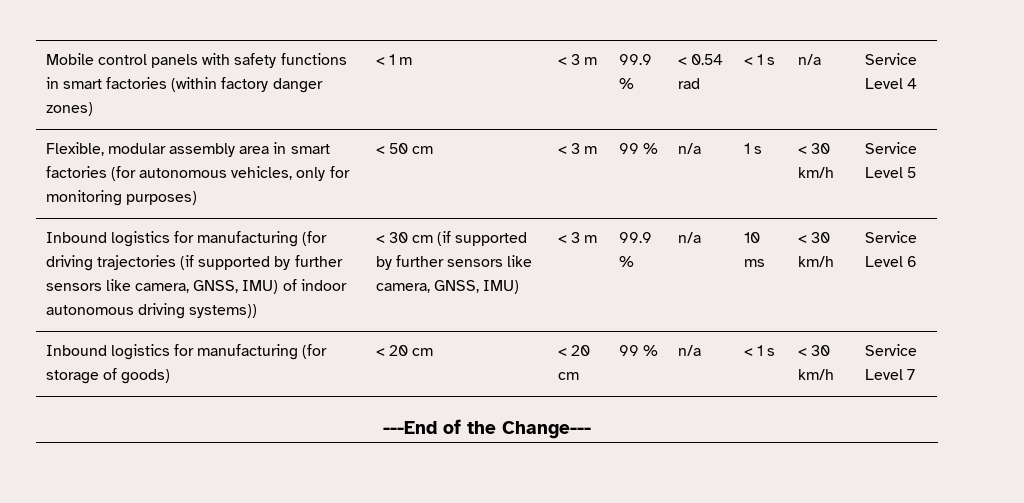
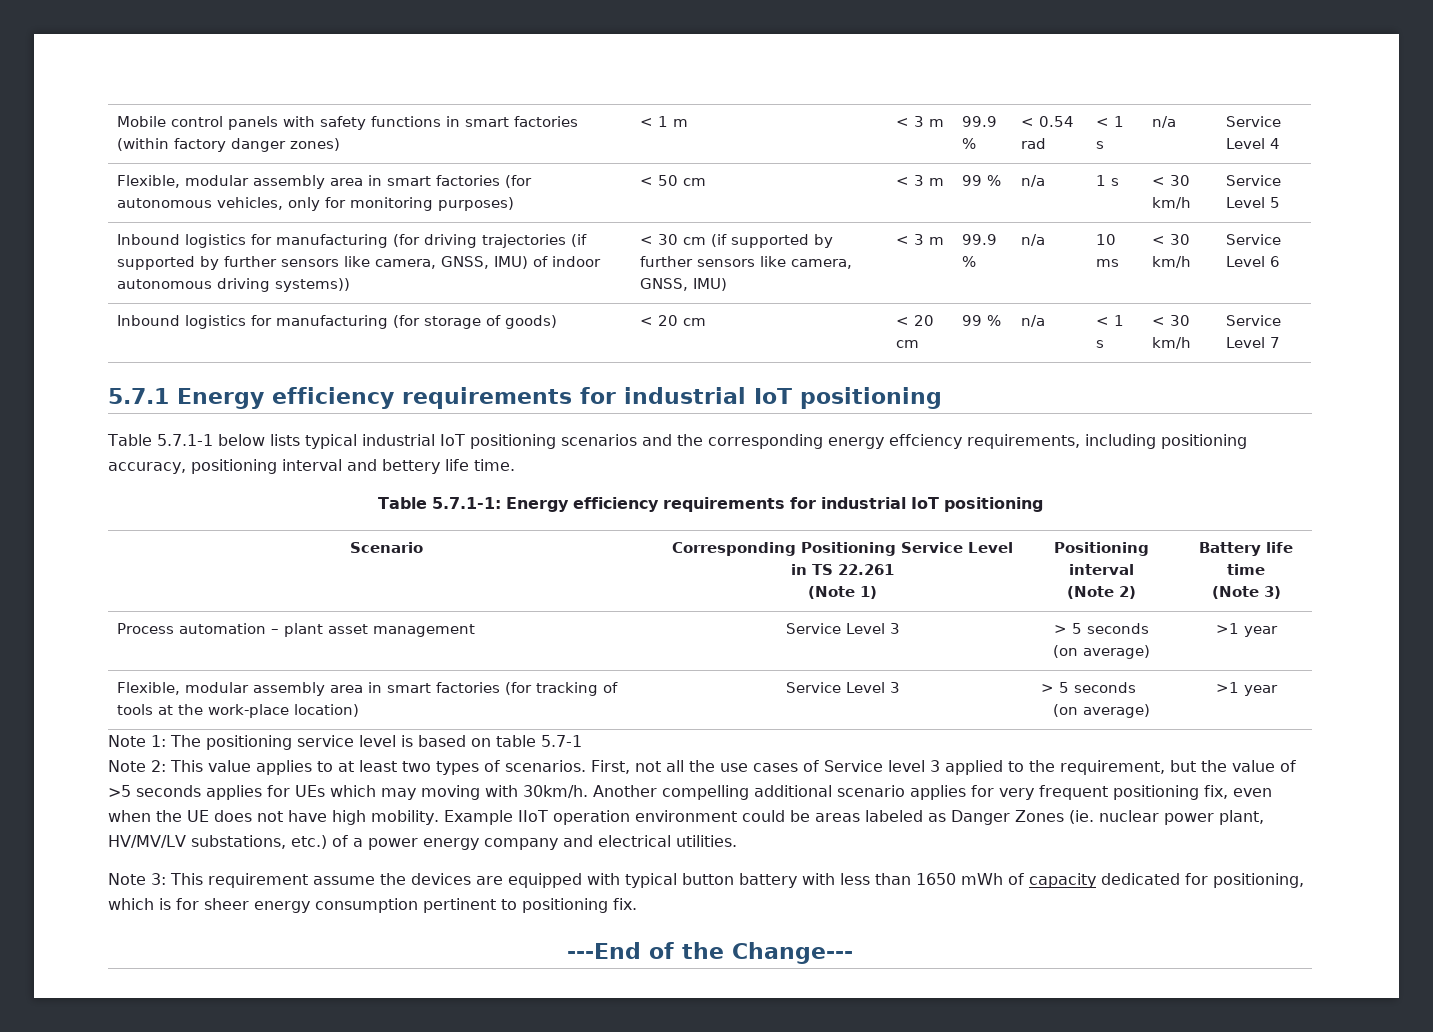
+ 5.7.1 Energy efficiency requirements for industrial IoT positioning
+ Table 5.7.1-1 below lists typical industrial IoT positioning scenarios and the corresponding energy effciency requirements, including positioning accuracy, positioning interval and bettery life time.
+ Table 5.7.1-1: Energy efficiency requirements for industrial IoT positioning
+ Scenario | Corresponding Positioning Service Level in TS 22.261
+ (Note 1) | Positioning interval
+ (Note 2) | Battery life time
+ (Note 3)
+ Process automation – plant asset management | Service Level 3 | > 5 seconds
+ (on average) | >1 year
+ Flexible, modular assembly area in smart factories (for tracking of tools at the work-place location) | Service Level 3 | > 5 seconds
+ (on average) | >1 year
+ Note 1: The positioning service level is based on table 5.7-1
+ Note 2: This value applies to at least two types of scenarios. First, not all the use cases of Service level 3 applied to the requirement, but the value of >5 seconds applies for UEs which may moving with 30km/h. Another compelling additional scenario applies for very frequent positioning fix, even when the UE does not have high mobility. Example IIoT operation environment could be areas labeled as Danger Zones (ie. nuclear power plant, HV/MV/LV substations, etc.) of a power energy company and electrical utilities.
+ Note 3: This requirement assume the devices are equipped with typical button battery with less than 1650 mWh of capacity dedicated for positioning, which is for sheer energy consumption pertinent to positioning fix.

